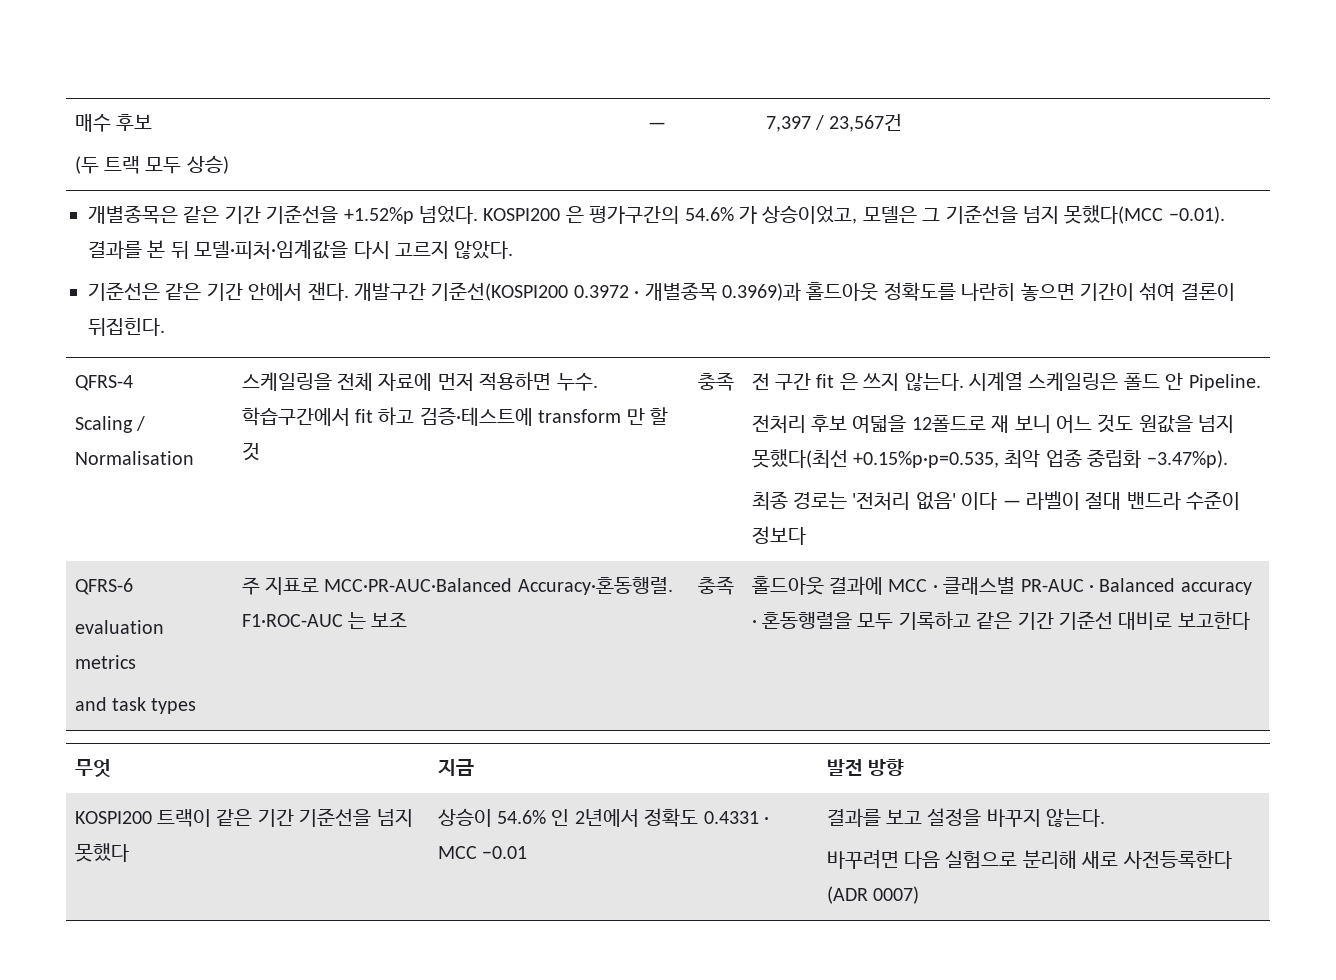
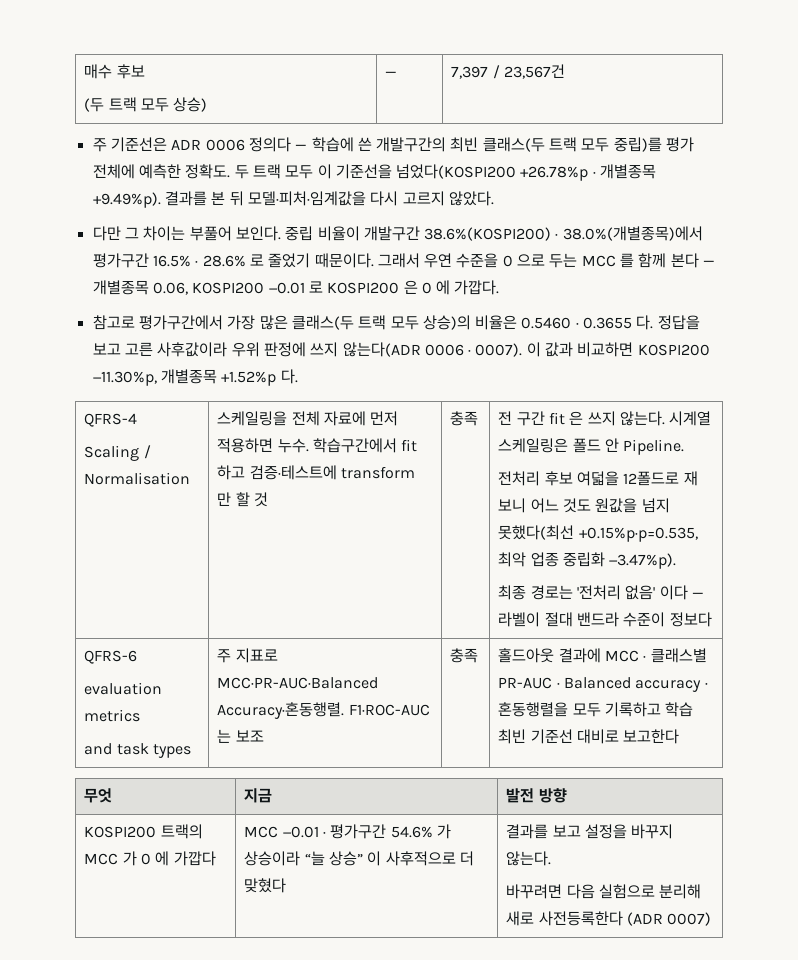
- 개별종목은 같은 기간 기준선을 +1.52%p 넘었다. KOSPI200 은 평가구간의 54.6% 가 상승이었고, 모델은 그 기준선을 넘지 못했다(MCC −0.01). 결과를 본 뒤 모델·피처·임계값을 다시 고르지 않았다.
+ 주 기준선은 ADR 0006 정의다 — 학습에 쓴 개발구간의 최빈 클래스(두 트랙 모두 중립)를 평가 전체에 예측한 정확도. 두 트랙 모두 이 기준선을 넘었다(KOSPI200 +26.78%p · 개별종목 +9.49%p). 결과를 본 뒤 모델·피처·임계값을 다시 고르지 않았다.
- 기준선은 같은 기간 안에서 잰다. 개발구간 기준선(KOSPI200 0.3972 · 개별종목 0.3969)과 홀드아웃 정확도를 나란히 놓으면 기간이 섞여 결론이 뒤집힌다.
+ 다만 그 차이는 부풀어 보인다. 중립 비율이 개발구간 38.6%(KOSPI200) · 38.0%(개별종목)에서 평가구간 16.5% · 28.6% 로 줄었기 때문이다. 그래서 우연 수준을 0 으로 두는 MCC 를 함께 본다 — 개별종목 0.06, KOSPI200 −0.01 로 KOSPI200 은 0 에 가깝다.
+ 참고로 평가구간에서 가장 많은 클래스(두 트랙 모두 상승)의 비율은 0.5460 · 0.3655 다. 정답을 보고 고른 사후값이라 우위 판정에 쓰지 않는다(ADR 0006 · 0007). 이 값과 비교하면 KOSPI200 −11.30%p, 개별종목 +1.52%p 다.
  QFRS-6
  evaluation metrics
- and task types | 주 지표로 MCC·PR-AUC·Balanced Accuracy·혼동행렬. F1·ROC-AUC 는 보조 | 충족 | 홀드아웃 결과에 MCC · 클래스별 PR-AUC · Balanced accuracy · 혼동행렬을 모두 기록하고 같은 기간 기준선 대비로 보고한다
+ and task types | 주 지표로 MCC·PR-AUC·Balanced Accuracy·혼동행렬. F1·ROC-AUC 는 보조 | 충족 | 홀드아웃 결과에 MCC · 클래스별 PR-AUC · Balanced accuracy · 혼동행렬을 모두 기록하고 학습 최빈 기준선 대비로 보고한다
- KOSPI200 트랙이 같은 기간 기준선을 넘지 못했다 | 상승이 54.6% 인 2년에서 정확도 0.4331 · MCC −0.01 | 결과를 보고 설정을 바꾸지 않는다.
+ KOSPI200 트랙의 MCC 가 0 에 가깝다 | MCC −0.01 · 평가구간 54.6% 가 상승이라 “늘 상승” 이 사후적으로 더 맞혔다 | 결과를 보고 설정을 바꾸지 않는다.

